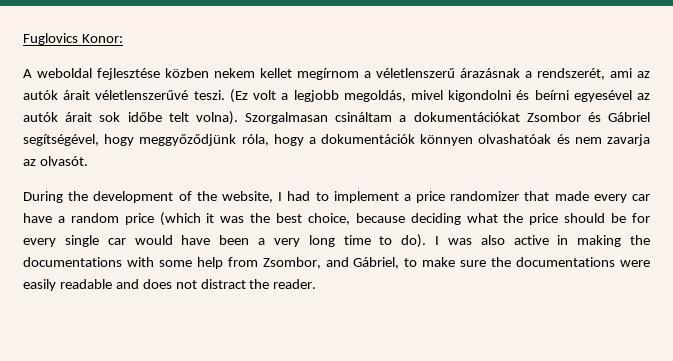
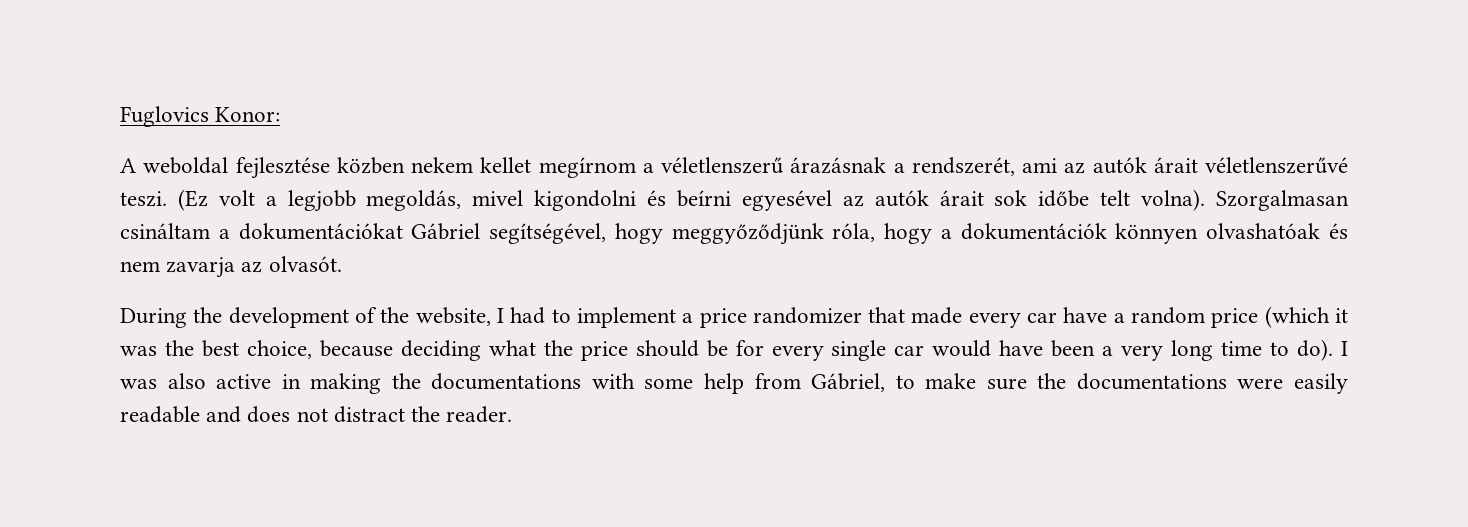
- Szorgalmasan csináltam a dokumentációkat Zsombor és Gábriel segítségével, hogy meggyőződjünk róla, hogy a dokumentációk könnyen olvashatóak és nem zavarja az olvasót.
+ Szorgalmasan csináltam a dokumentációkat Gábriel segítségével, hogy meggyőződjünk róla, hogy a dokumentációk könnyen olvashatóak és nem zavarja az olvasót.
- I was also active in making the documentations with some help from Zsombor, and Gábriel, to make sure the documentations were easily readable and does not distract the reader.
+ I was also active in making the documentations with some help from Gábriel, to make sure the documentations were easily readable and does not distract the reader.

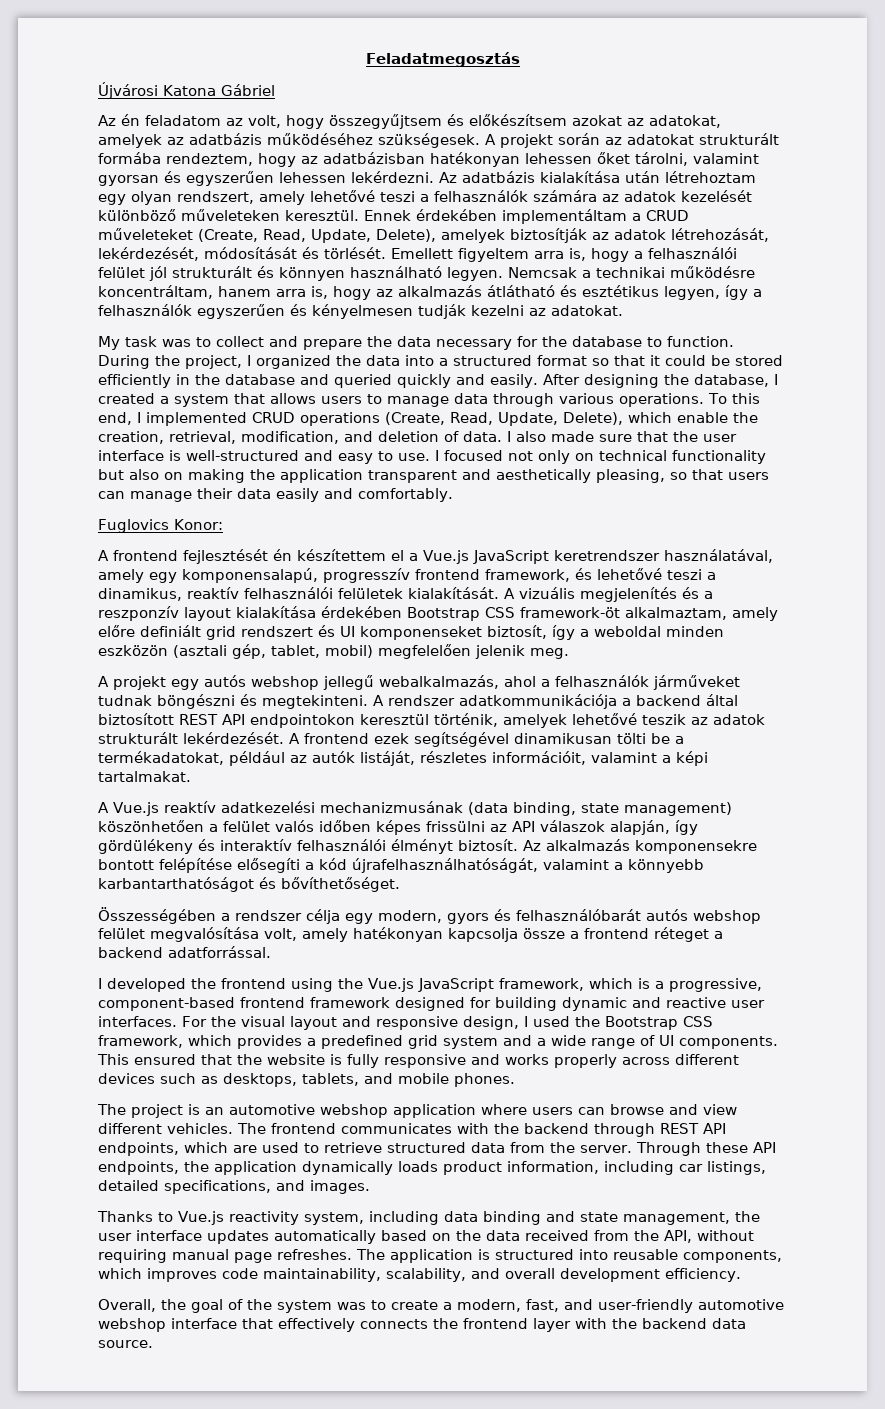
+ Feladatmegosztás
+ Újvárosi Katona Gábriel
+ Az én feladatom az volt, hogy összegyűjtsem és előkészítsem azokat az adatokat, amelyek az adatbázis működéséhez szükségesek. A projekt során az adatokat strukturált formába rendeztem, hogy az adatbázisban hatékonyan lehessen őket tárolni, valamint gyorsan és egyszerűen lehessen lekérdezni. Az adatbázis kialakítása után létrehoztam egy olyan rendszert, amely lehetővé teszi a felhasználók számára az adatok kezelését különböző műveleteken keresztül. Ennek érdekében implementáltam a CRUD műveleteket (Create, Read, Update, Delete), amelyek biztosítják az adatok létrehozását, lekérdezését, módosítását és törlését. Emellett figyeltem arra is, hogy a felhasználói felület jól strukturált és könnyen használható legyen. Nemcsak a technikai működésre koncentráltam, hanem arra is, hogy az alkalmazás átlátható és esztétikus legyen, így a felhasználók egyszerűen és kényelmesen tudják kezelni az adatokat.
+ My task was to collect and prepare the data necessary for the database to function. During the project, I organized the data into a structured format so that it could be stored efficiently in the database and queried quickly and easily. After designing the database, I created a system that allows users to manage data through various operations. To this end, I implemented CRUD operations (Create, Read, Update, Delete), which enable the creation, retrieval, modification, and deletion of data. I also made sure that the user interface is well-structured and easy to use. I focused not only on technical functionality but also on making the application transparent and aesthetically pleasing, so that users can manage their data easily and comfortably.
  Fuglovics Konor:
- A weboldal fejlesztése közben nekem kellet megírnom a véletlenszerű árazásnak a rendszerét, ami az autók árait véletlenszerűvé teszi. (Ez volt a legjobb megoldás, mivel kigondolni és beírni egyesével az autók árait sok időbe telt volna). Szorgalmasan csináltam a dokumentációkat Gábriel segítségével, hogy meggyőződjünk róla, hogy a dokumentációk könnyen olvashatóak és nem zavarja az olvasót.
- During the development of the website, I had to implement a price randomizer that made every car have a random price (which it was the best choice, because deciding what the price should be for every single car would have been a very long time to do). I was also active in making the documentations with some help from Gábriel, to make sure the documentations were easily readable and does not distract the reader.
+ A frontend fejlesztését én készítettem el a Vue.js JavaScript keretrendszer használatával, amely egy komponensalapú, progresszív frontend framework, és lehetővé teszi a dinamikus, reaktív felhasználói felületek kialakítását. A vizuális megjelenítés és a reszponzív layout kialakítása érdekében Bootstrap CSS framework-öt alkalmaztam, amely előre definiált grid rendszert és UI komponenseket biztosít, így a weboldal minden eszközön (asztali gép, tablet, mobil) megfelelően jelenik meg.
+ A projekt egy autós webshop jellegű webalkalmazás, ahol a felhasználók járműveket tudnak böngészni és megtekinteni. A rendszer adatkommunikációja a backend által biztosított REST API endpointokon keresztül történik, amelyek lehetővé teszik az adatok strukturált lekérdezését. A frontend ezek segítségével dinamikusan tölti be a termékadatokat, például az autók listáját, részletes információit, valamint a képi tartalmakat.
+ A Vue.js reaktív adatkezelési mechanizmusának (data binding, state management) köszönhetően a felület valós időben képes frissülni az API válaszok alapján, így gördülékeny és interaktív felhasználói élményt biztosít. Az alkalmazás komponensekre bontott felépítése elősegíti a kód újrafelhasználhatóságát, valamint a könnyebb karbantarthatóságot és bővíthetőséget.
+ Összességében a rendszer célja egy modern, gyors és felhasználóbarát autós webshop felület megvalósítása volt, amely hatékonyan kapcsolja össze a frontend réteget a backend adatforrással.
+ I developed the frontend using the Vue.js JavaScript framework, which is a progressive, component-based frontend framework designed for building dynamic and reactive user interfaces. For the visual layout and responsive design, I used the Bootstrap CSS framework, which provides a predefined grid system and a wide range of UI components. This ensured that the website is fully responsive and works properly across different devices such as desktops, tablets, and mobile phones.
+ The project is an automotive webshop application where users can browse and view different vehicles. The frontend communicates with the backend through REST API endpoints, which are used to retrieve structured data from the server. Through these API endpoints, the application dynamically loads product information, including car listings, detailed specifications, and images.
+ Thanks to Vue.js reactivity system, including data binding and state management, the user interface updates automatically based on the data received from the API, without requiring manual page refreshes. The application is structured into reusable components, which improves code maintainability, scalability, and overall development efficiency.
+ Overall, the goal of the system was to create a modern, fast, and user-friendly automotive webshop interface that effectively connects the frontend layer with the backend data source.

